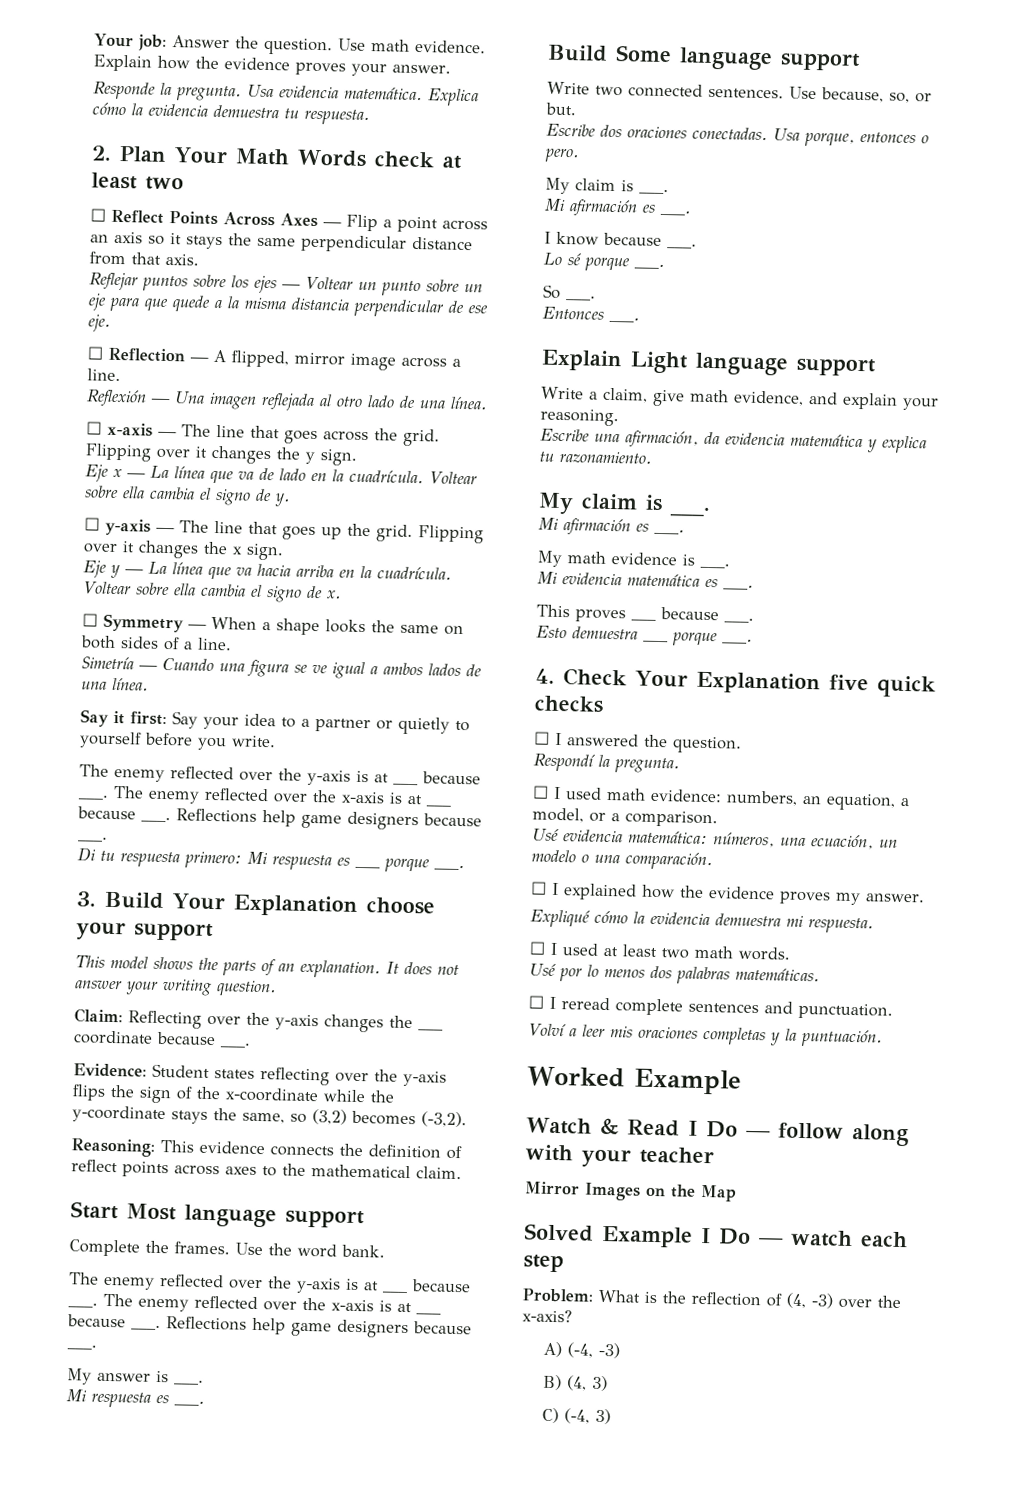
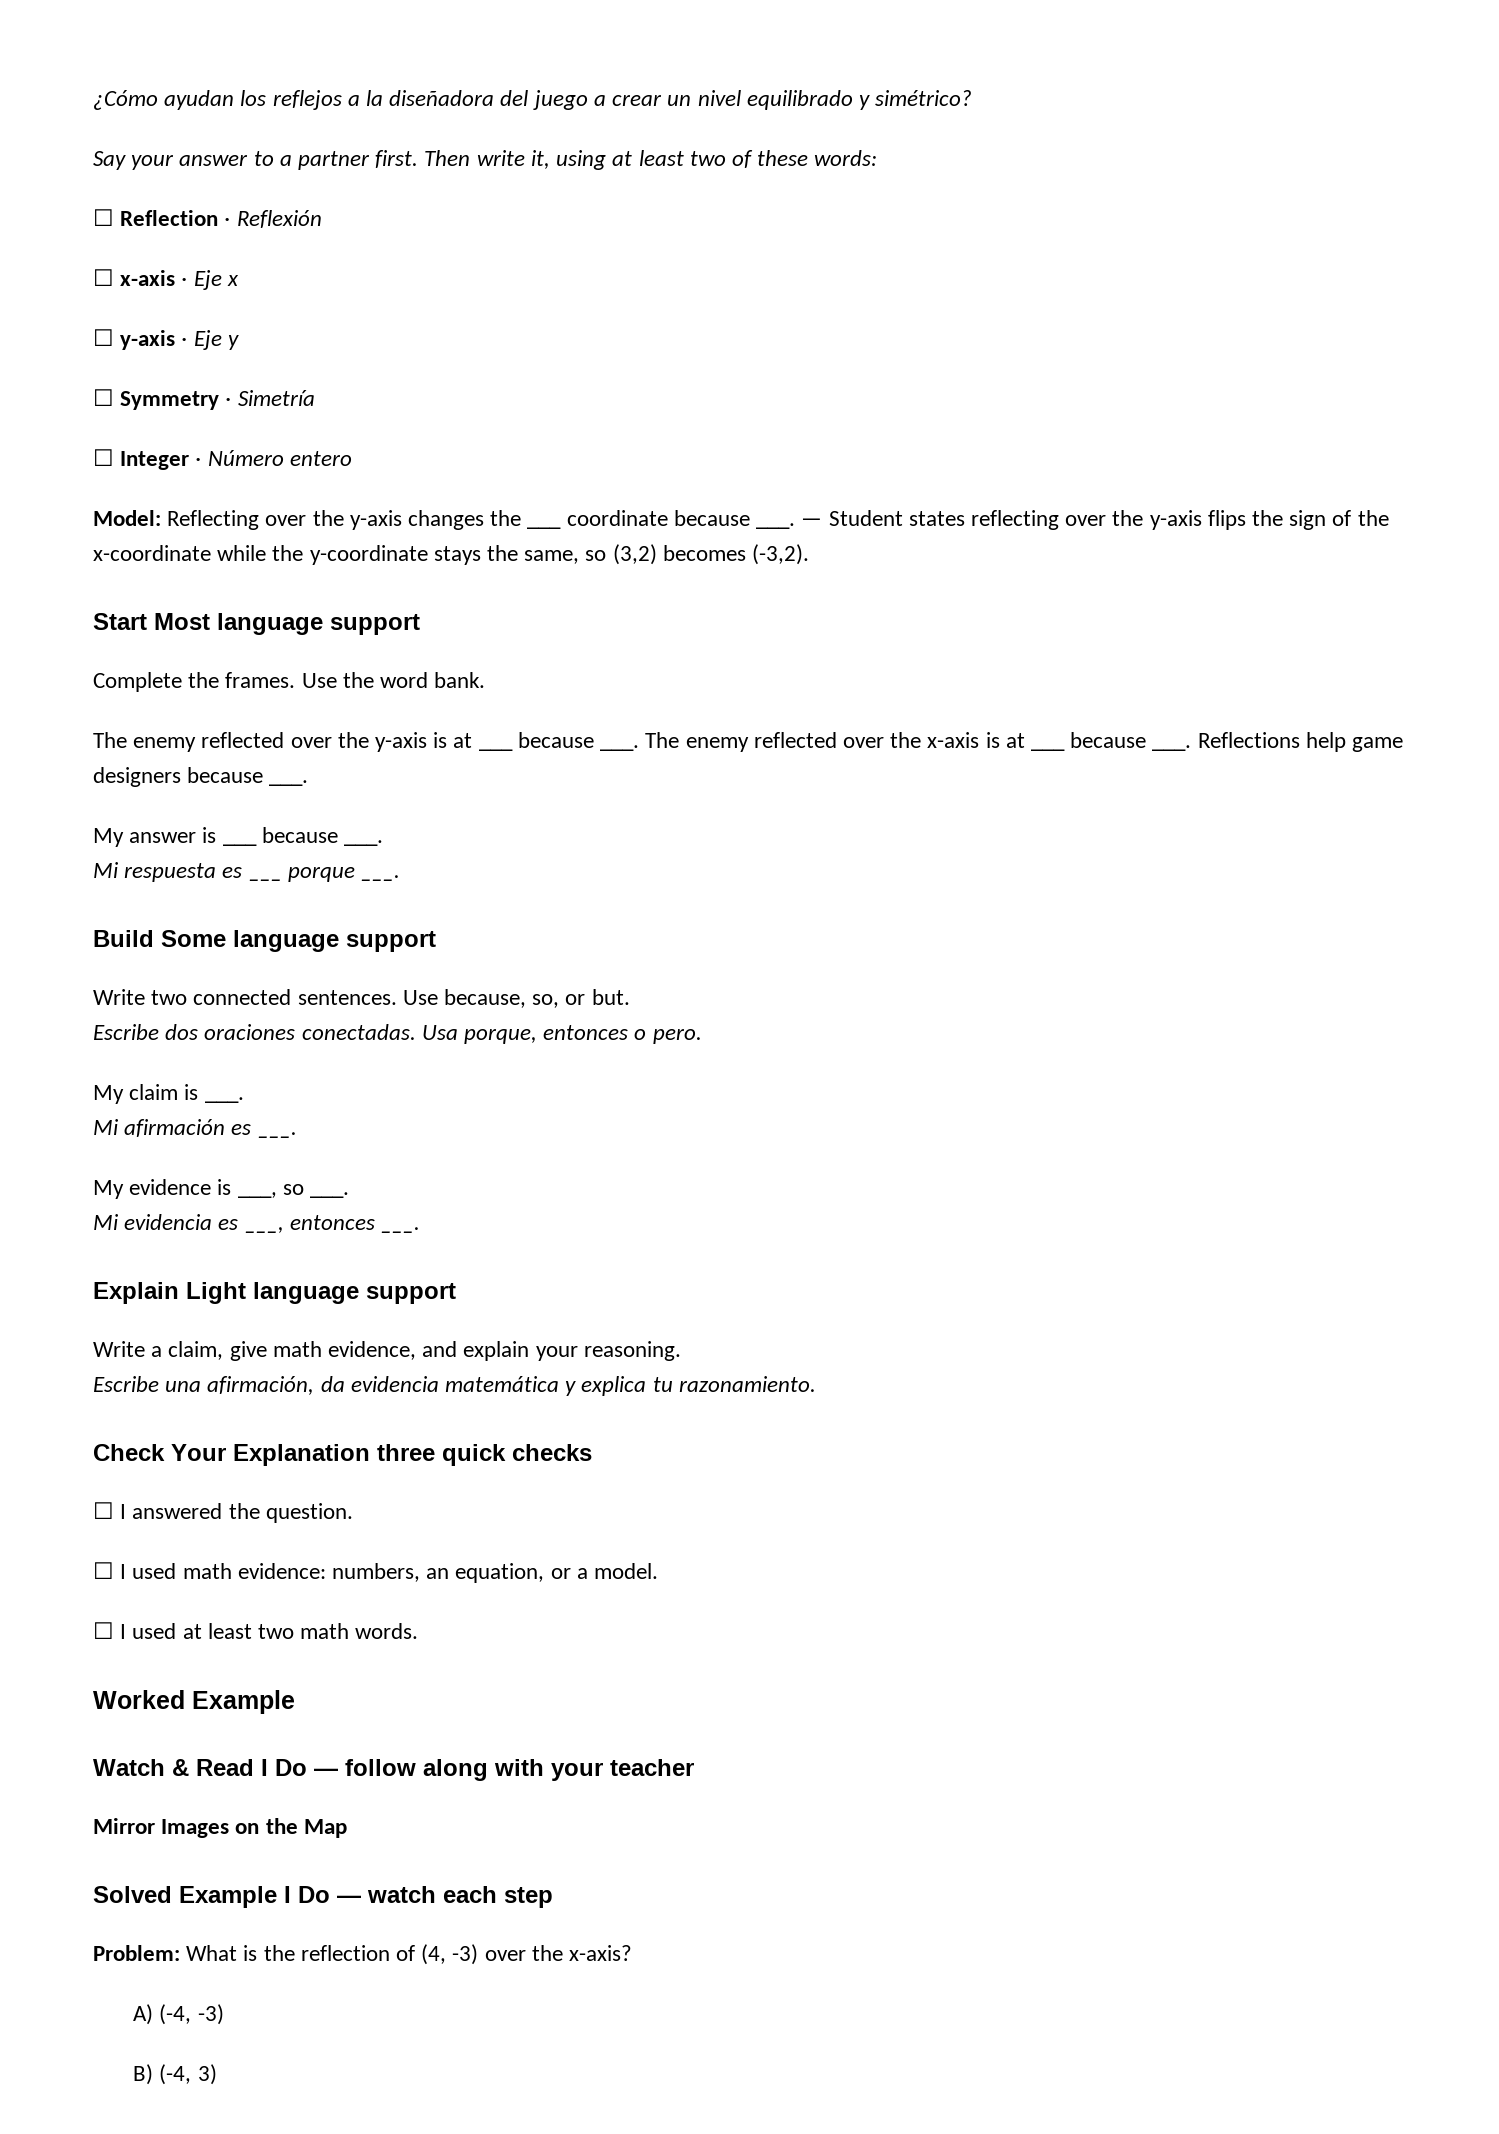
- Your job: Answer the question. Use math evidence. Explain how the evidence proves your answer.
- Responde la pregunta. Usa evidencia matemática. Explica cómo la evidencia demuestra tu respuesta.
- 2. Plan Your Math Words check at least two
- ☐ Reflect Points Across Axes — Flip a point across an axis so it stays the same perpendicular distance from that axis.
- Reflejar puntos sobre los ejes — Voltear un punto sobre un eje para que quede a la misma distancia perpendicular de ese eje.
- ☐ Reflection — A flipped, mirror image across a line.
- Reflexión — Una imagen reflejada al otro lado de una línea.
- ☐ x-axis — The line that goes across the grid. Flipping over it changes the y sign.
- Eje x — La línea que va de lado en la cuadrícula. Voltear sobre ella cambia el signo de y.
- ☐ y-axis — The line that goes up the grid. Flipping over it changes the x sign.
- Eje y — La línea que va hacia arriba en la cuadrícula. Voltear sobre ella cambia el signo de x.
- ☐ Symmetry — When a shape looks the same on both sides of a line.
- Simetría — Cuando una figura se ve igual a ambos lados de una línea.
- Say it first: Say your idea to a partner or quietly to yourself before you write.
- The enemy reflected over the y-axis is at ___ because ___. The enemy reflected over the x-axis is at ___ because ___. Reflections help game designers because ___.
- Di tu respuesta primero: Mi respuesta es ___ porque ___.
- 3. Build Your Explanation choose your support
- This model shows the parts of an explanation. It does not answer your writing question.
- Claim: Reflecting over the y-axis changes the ___ coordinate because ___.
- Evidence: Student states reflecting over the y-axis flips the sign of the x-coordinate while the y-coordinate stays the same, so (3,2) becomes (-3,2).
+ ¿Cómo ayudan los reflejos a la diseñadora del juego a crear un nivel equilibrado y simétrico?
+ Say your answer to a partner first. Then write it, using at least two of these words:
+ ☐ Reflection · Reflexión
+ ☐ x-axis · Eje x
+ ☐ y-axis · Eje y
+ ☐ Symmetry · Simetría
+ ☐ Integer · Número entero
+ Model: Reflecting over the y-axis changes the ___ coordinate because ___. — Student states reflecting over the y-axis flips the sign of the x-coordinate while the y-coordinate stays the same, so (3,2) becomes (-3,2).
- Reasoning: This evidence connects the definition of reflect points across axes to the mathematical claim.
- My answer is ___.
+ My answer is ___ because ___.
- Mi respuesta es ___.
+ Mi respuesta es ___ porque ___.
- I know because ___.
- Lo sé porque ___.
- So ___.
- Entonces ___.
+ My evidence is ___, so ___.
+ Mi evidencia es ___, entonces ___.
  Escribe una afirmación, da evidencia matemática y explica tu razonamiento.
- My claim is ___.
- Mi afirmación es ___.
- My math evidence is ___.
- Mi evidencia matemática es ___.
- This proves ___ because ___.
- Esto demuestra ___ porque ___.
- 4. Check Your Explanation five quick checks
+ Check Your Explanation three quick checks
- Respondí la pregunta.
- ☐ I used math evidence: numbers, an equation, a model, or a comparison.
- Usé evidencia matemática: números, una ecuación, un modelo o una comparación.
- ☐ I explained how the evidence proves my answer.
- Expliqué cómo la evidencia demuestra mi respuesta.
+ ☐ I used math evidence: numbers, an equation, or a model.
- Usé por lo menos dos palabras matemáticas.
- ☐ I reread complete sentences and punctuation.
- Volví a leer mis oraciones completas y la puntuación.
- B) (4, 3)
- C) (-4, 3)
+ B) (-4, 3)

